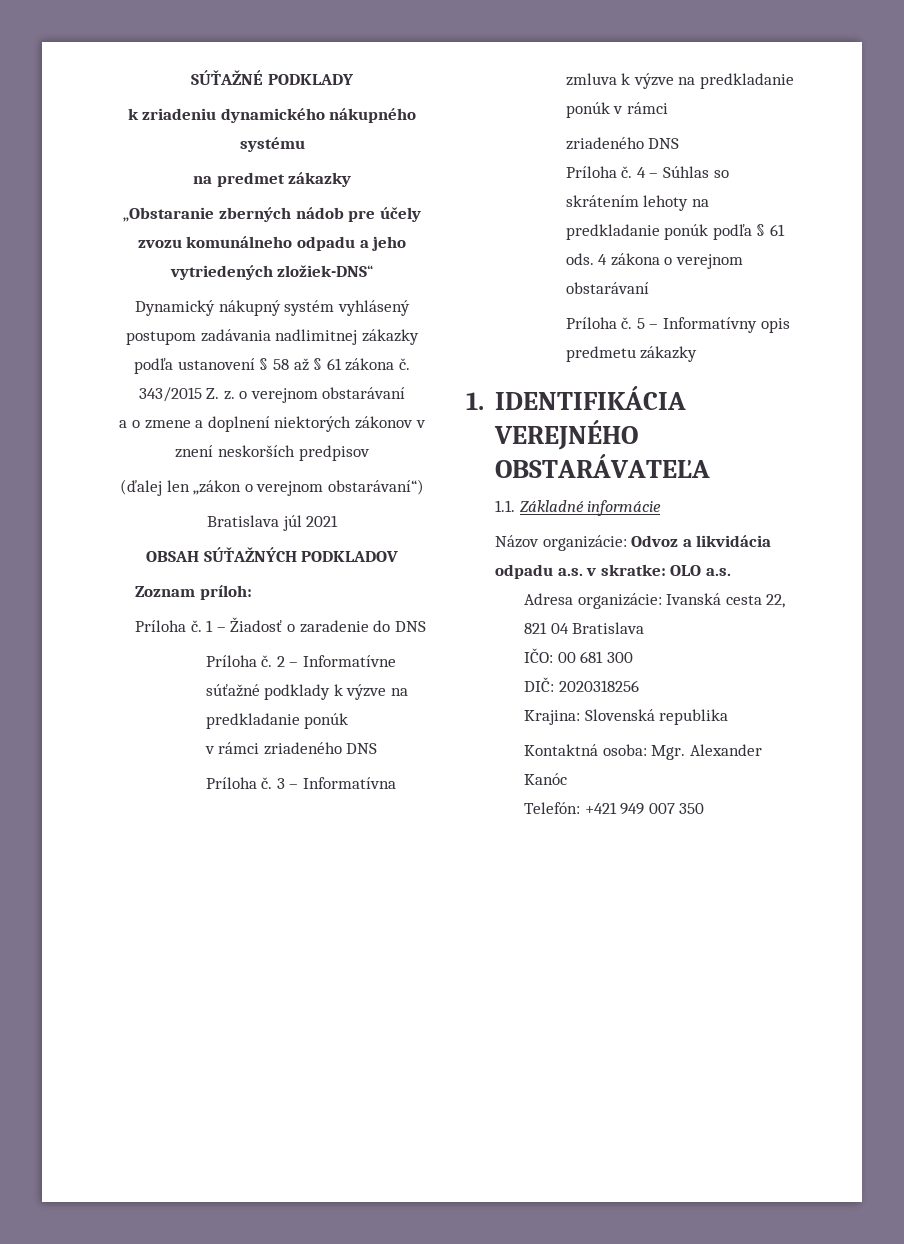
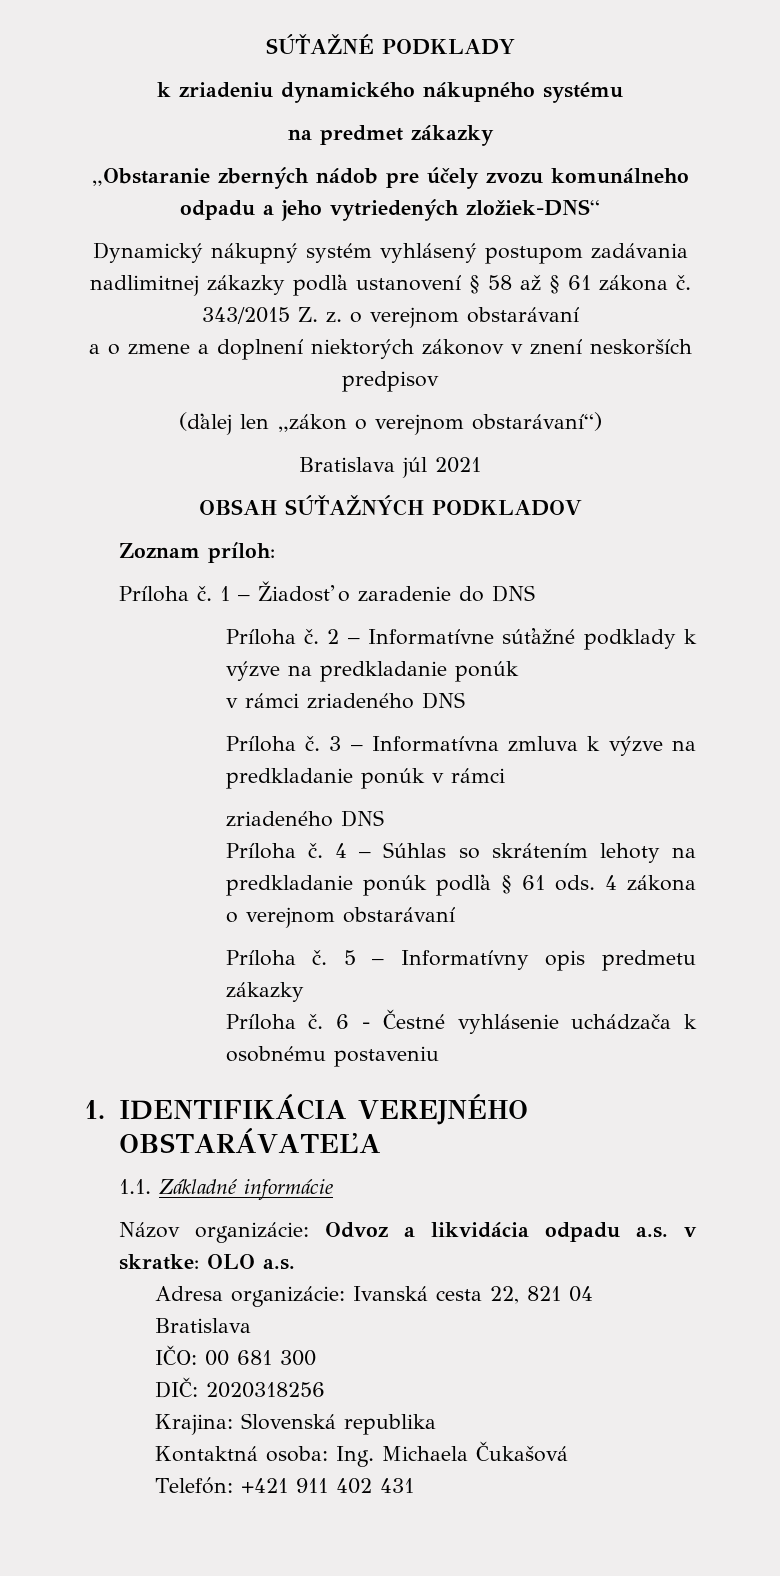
+ Príloha č. 6 - Čestné vyhlásenie uchádzača k osobnému postaveniu
- Kontaktná osoba: Mgr. Alexander Kanóc
+ Kontaktná osoba: Ing. Michaela Čukašová
- Telefón: +421 949 007 350
+ Telefón: +421 911 402 431

